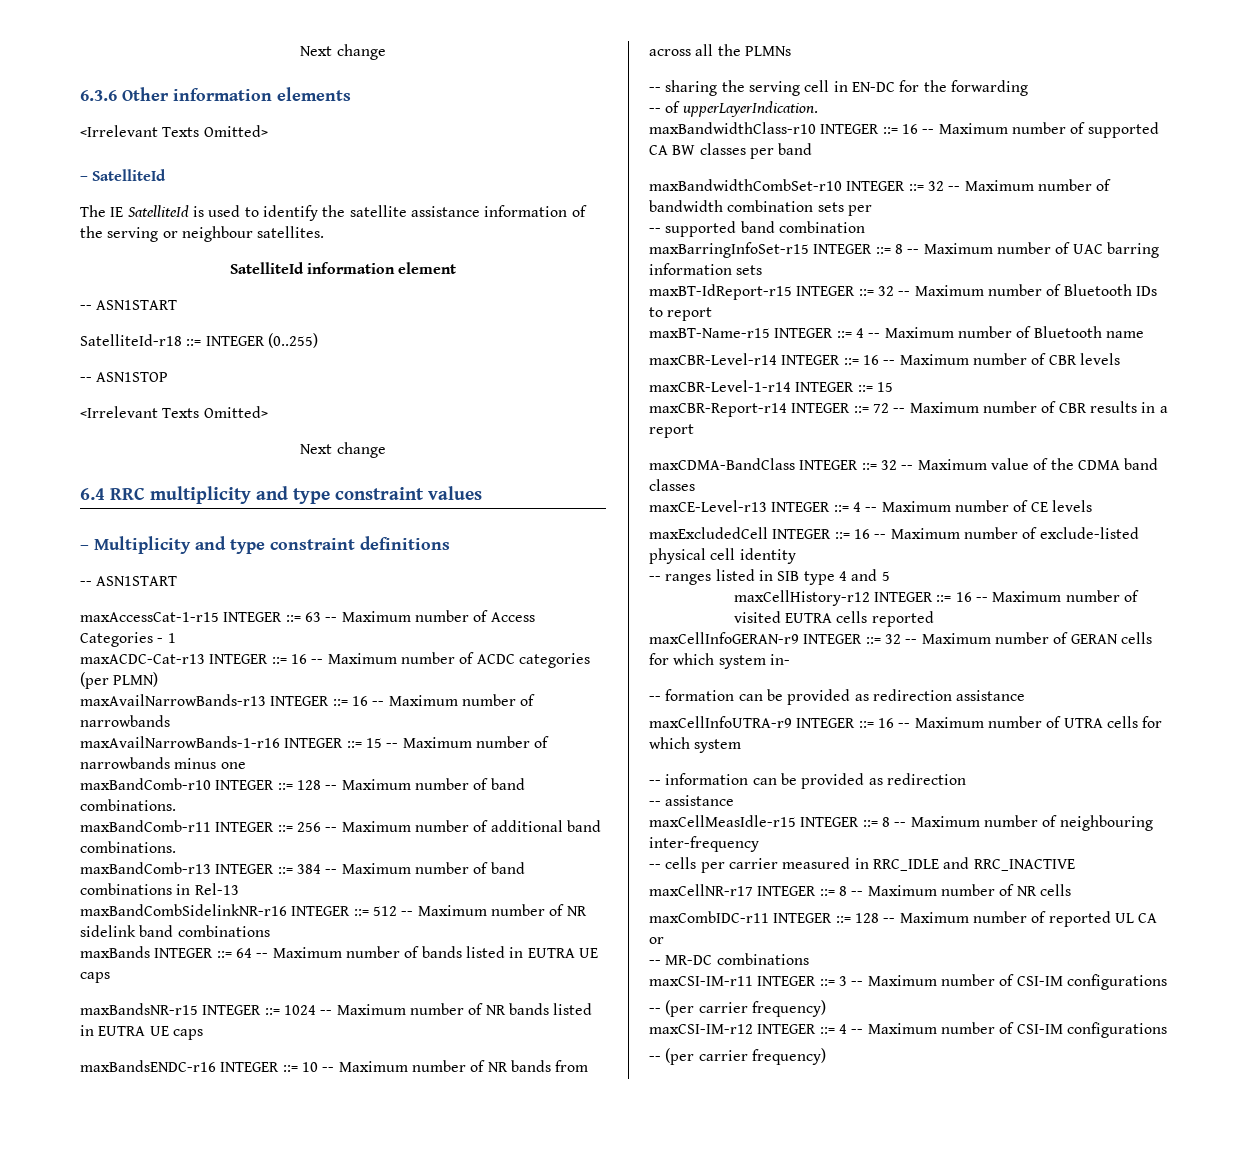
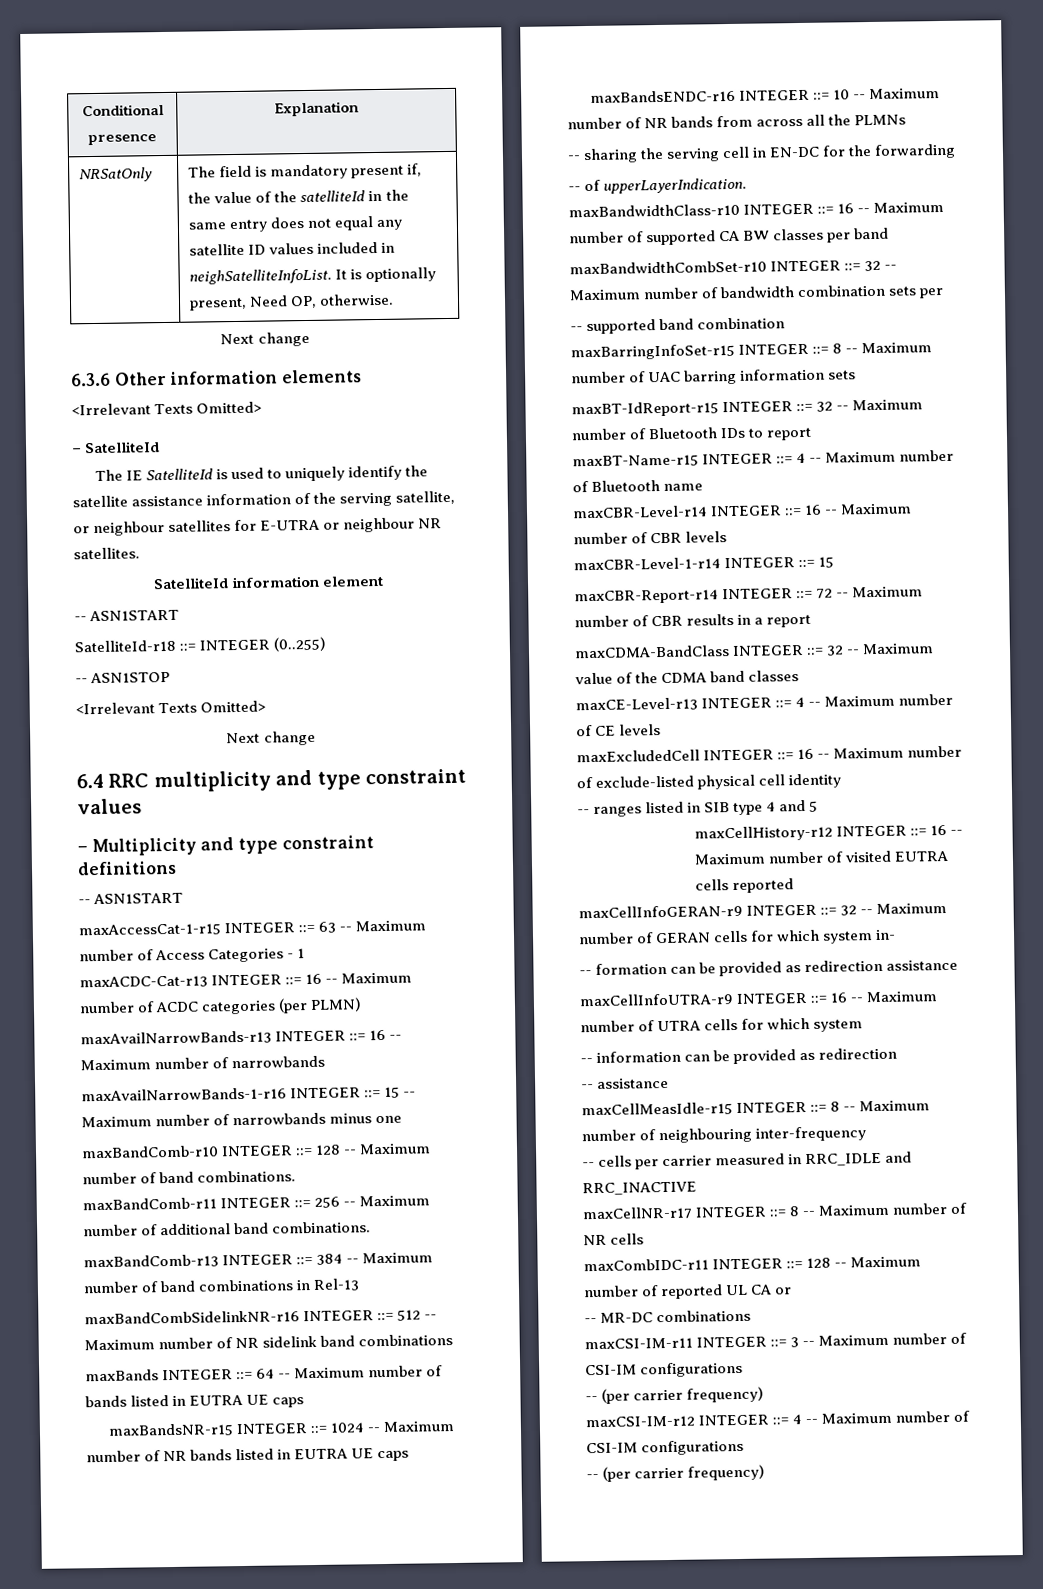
+ Conditional presence | Explanation
+ NRSatOnly | The field is mandatory present if, the value of the satelliteId in the same entry does not equal any satellite ID values included in neighSatelliteInfoList. It is optionally present, Need OP, otherwise.
- The IE SatelliteId is used to identify the satellite assistance information of the serving or neighbour satellites.
+ The IE SatelliteId is used to uniquely identify the satellite assistance information of the serving satellite, or neighbour satellites for E-UTRA or neighbour NR satellites.

